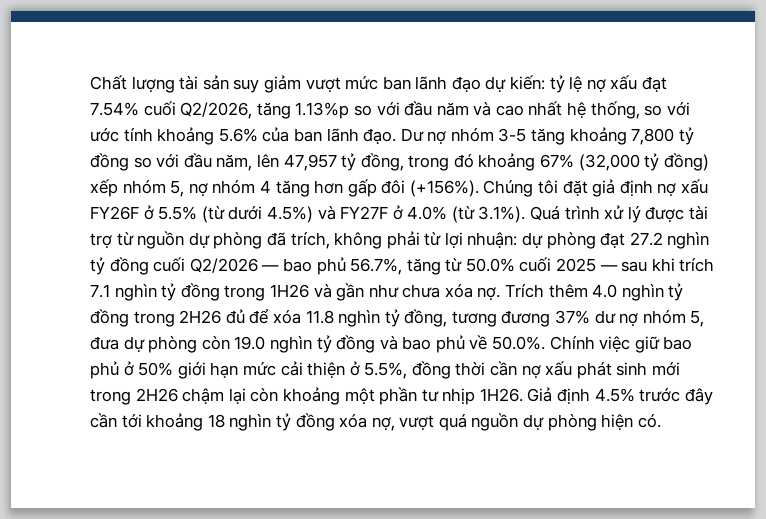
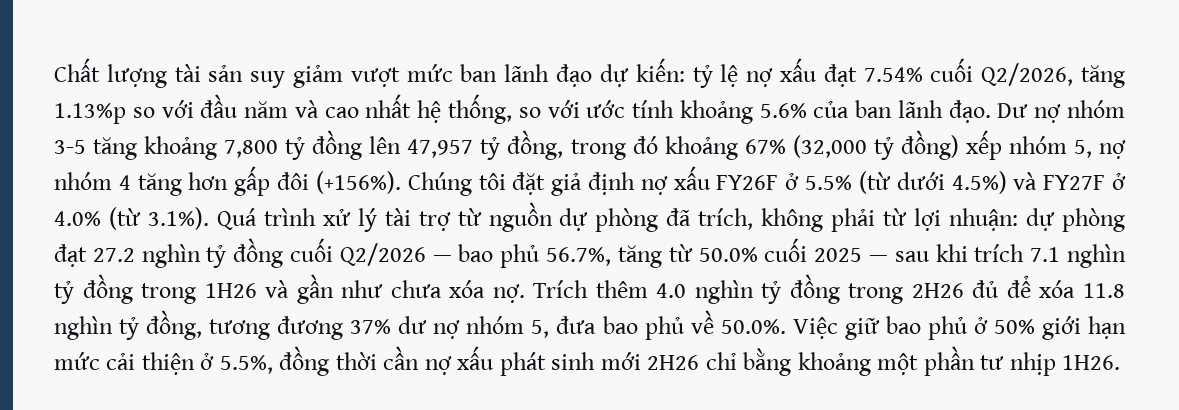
- Dư nợ nhóm 3-5 tăng khoảng 7,800 tỷ đồng so với đầu năm, lên 47,957 tỷ đồng, trong đó khoảng 67% (32,000 tỷ đồng) xếp nhóm 5, nợ nhóm 4 tăng hơn gấp đôi (+156%).
+ Dư nợ nhóm 3-5 tăng khoảng 7,800 tỷ đồng lên 47,957 tỷ đồng, trong đó khoảng 67% (32,000 tỷ đồng) xếp nhóm 5, nợ nhóm 4 tăng hơn gấp đôi (+156%).
- Chúng tôi đặt giả định nợ xấu FY26F ở 5.5% (từ dưới 4.5%) và FY27F ở 4.0% (từ 3.1%). Quá trình xử lý được tài trợ từ nguồn dự phòng đã trích, không phải từ lợi nhuận:
+ Chúng tôi đặt giả định nợ xấu FY26F ở 5.5% (từ dưới 4.5%) và FY27F ở 4.0% (từ 3.1%). Quá trình xử lý tài trợ từ nguồn dự phòng đã trích, không phải từ lợi nhuận:
- Trích thêm 4.0 nghìn tỷ đồng trong 2H26 đủ để xóa 11.8 nghìn tỷ đồng, tương đương 37% dư nợ nhóm 5, đưa dự phòng còn 19.0 nghìn tỷ đồng và bao phủ về 50.0%. Chính việc giữ bao phủ ở 50% giới hạn mức cải thiện ở 5.5%, đồng thời cần nợ xấu phát sinh mới trong 2H26 chậm lại còn khoảng một phần tư nhịp 1H26. Giả định 4.5% trước đây cần tới khoảng 18 nghìn tỷ đồng xóa nợ, vượt quá nguồn dự phòng hiện có.
+ Trích thêm 4.0 nghìn tỷ đồng trong 2H26 đủ để xóa 11.8 nghìn tỷ đồng, tương đương 37% dư nợ nhóm 5, đưa bao phủ về 50.0%. Việc giữ bao phủ ở 50% giới hạn mức cải thiện ở 5.5%, đồng thời cần nợ xấu phát sinh mới 2H26 chỉ bằng khoảng một phần tư nhịp 1H26.

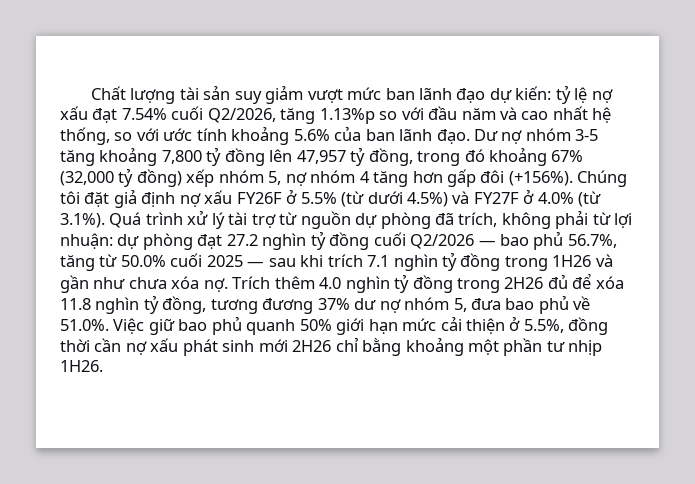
- Trích thêm 4.0 nghìn tỷ đồng trong 2H26 đủ để xóa 11.8 nghìn tỷ đồng, tương đương 37% dư nợ nhóm 5, đưa bao phủ về 50.0%. Việc giữ bao phủ ở 50% giới hạn mức cải thiện ở 5.5%, đồng thời cần nợ xấu phát sinh mới 2H26 chỉ bằng khoảng một phần tư nhịp 1H26.
+ Trích thêm 4.0 nghìn tỷ đồng trong 2H26 đủ để xóa 11.8 nghìn tỷ đồng, tương đương 37% dư nợ nhóm 5, đưa bao phủ về 51.0%. Việc giữ bao phủ quanh 50% giới hạn mức cải thiện ở 5.5%, đồng thời cần nợ xấu phát sinh mới 2H26 chỉ bằng khoảng một phần tư nhịp 1H26.

